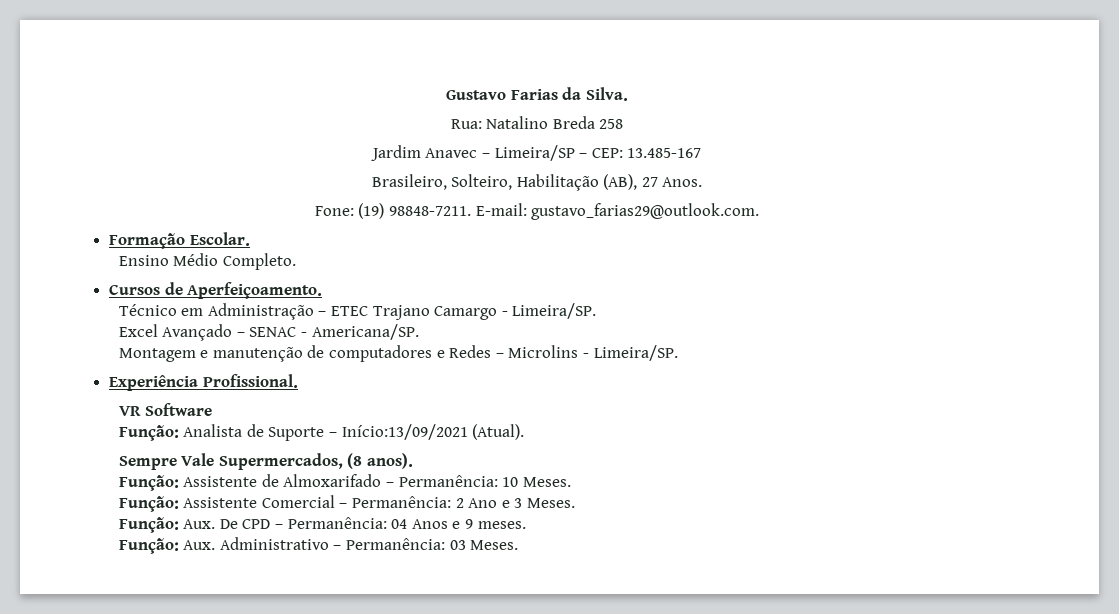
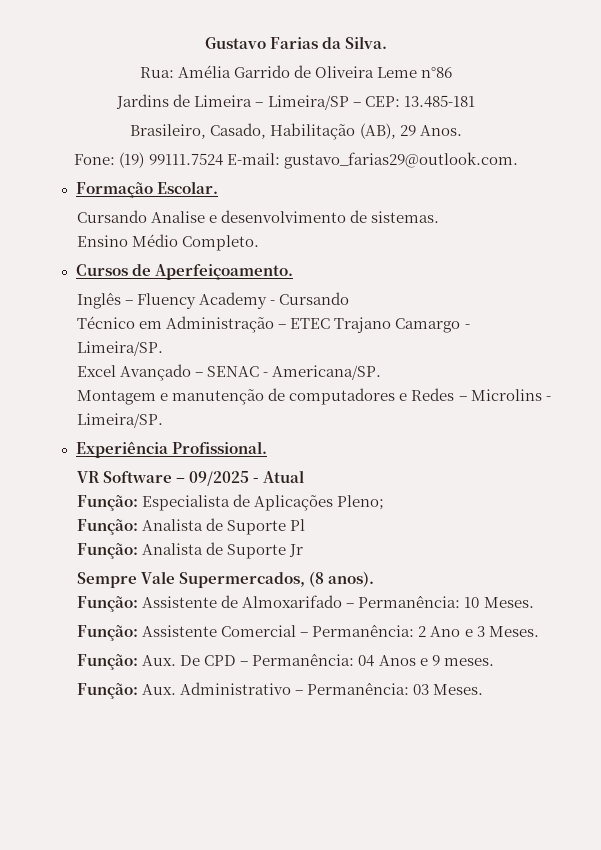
- Rua: Natalino Breda 258
- Jardim Anavec – Limeira/SP – CEP: 13.485-167
+ Rua: Amélia Garrido de Oliveira Leme n°86
+ Jardins de Limeira – Limeira/SP – CEP: 13.485-181
- Brasileiro, Solteiro, Habilitação (AB), 27 Anos.
+ Brasileiro, Casado, Habilitação (AB), 29 Anos.
- Fone: (19) 98848-7211. E-mail: gustavo_farias29@outlook.com.
+ Fone: (19) 99111.7524 E-mail: gustavo_farias29@outlook.com.
+ Cursando Analise e desenvolvimento de sistemas.
+ Inglês – Fluency Academy - Cursando
- VR Software
- Função: Analista de Suporte – Início:13/09/2021 (Atual).
+ VR Software – 09/2025 - Atual
+ Função: Especialista de Aplicações Pleno;
+ Função: Analista de Suporte Pl
+ Função: Analista de Suporte Jr

